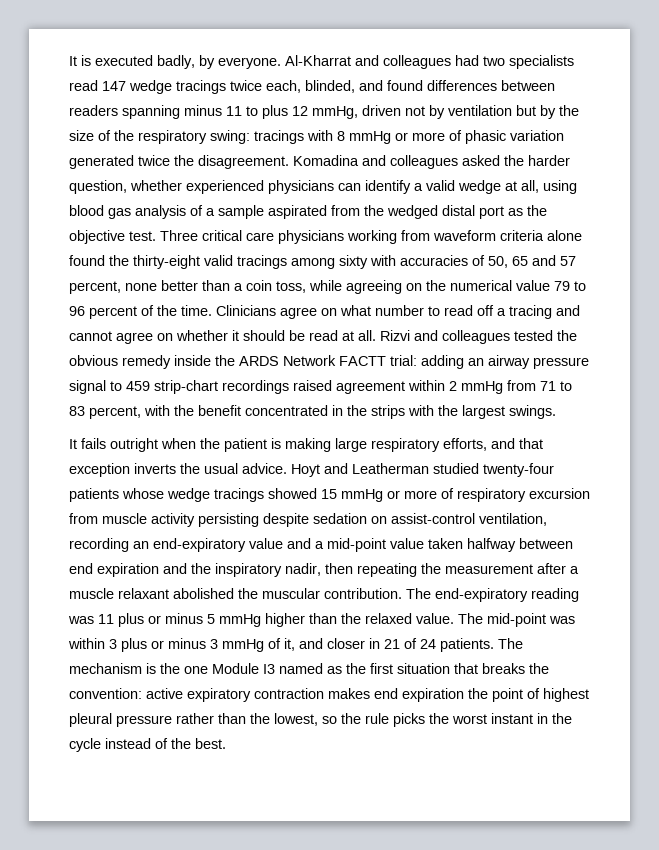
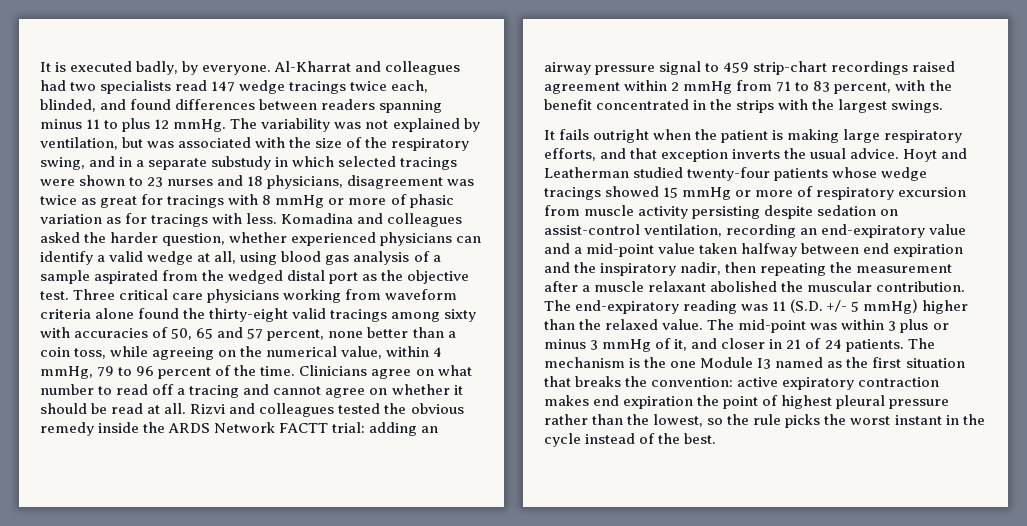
- Al-Kharrat and colleagues had two specialists read 147 wedge tracings twice each, blinded, and found differences between readers spanning minus 11 to plus 12 mmHg, driven not by ventilation but by the size of the respiratory swing: tracings with 8 mmHg or more of phasic variation generated twice the disagreement.
+ Al-Kharrat and colleagues had two specialists read 147 wedge tracings twice each, blinded, and found differences between readers spanning minus 11 to plus 12 mmHg. The variability was not explained by ventilation, but was associated with the size of the respiratory swing, and in a separate substudy in which selected tracings were shown to 23 nurses and 18 physicians, disagreement was twice as great for tracings with 8 mmHg or more of phasic variation as for tracings with less.
- Three critical care physicians working from waveform criteria alone found the thirty-eight valid tracings among sixty with accuracies of 50, 65 and 57 percent, none better than a coin toss, while agreeing on the numerical value 79 to 96 percent of the time.
+ Three critical care physicians working from waveform criteria alone found the thirty-eight valid tracings among sixty with accuracies of 50, 65 and 57 percent, none better than a coin toss, while agreeing on the numerical value, within 4 mmHg, 79 to 96 percent of the time.
- The end-expiratory reading was 11 plus or minus 5 mmHg higher than the relaxed value.
+ The end-expiratory reading was 11 (S.D. +/- 5 mmHg) higher than the relaxed value.

